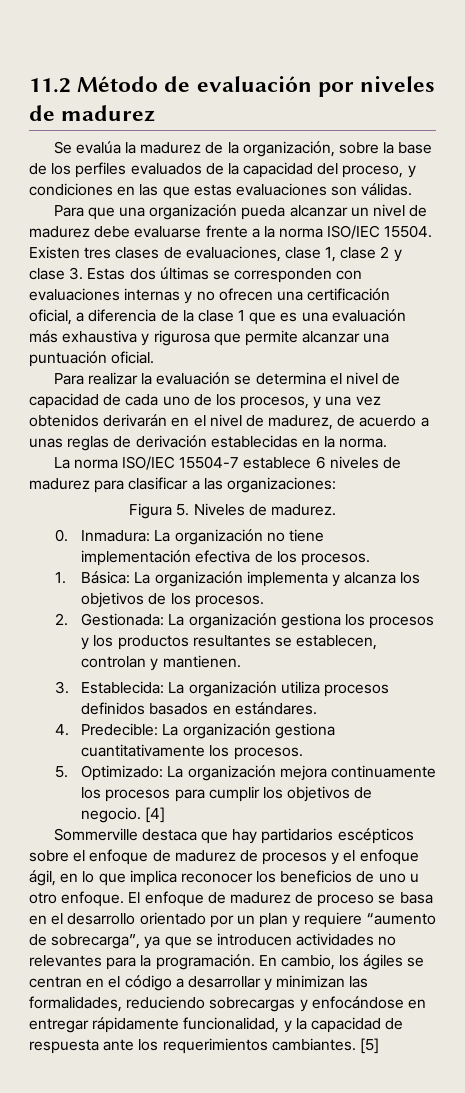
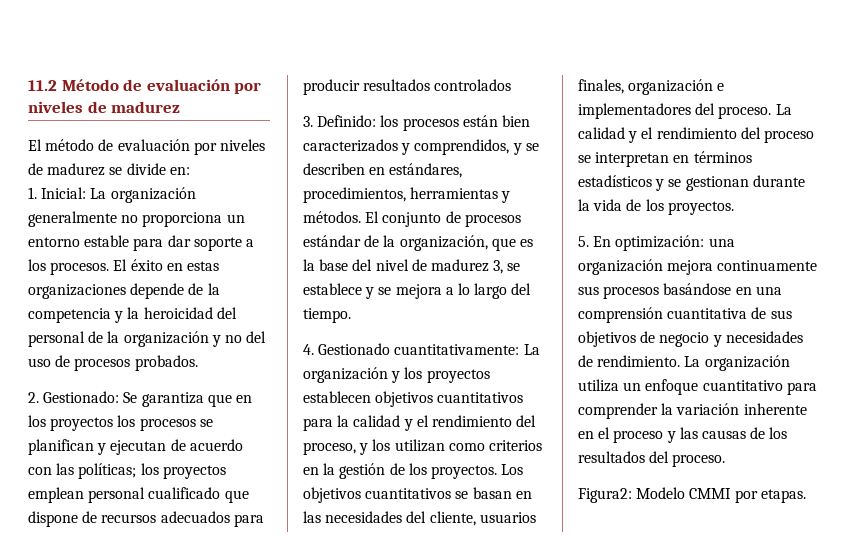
- Se evalúa la madurez de la organización, sobre la base de los perfiles evaluados de la capacidad del proceso, y condiciones en las que estas evaluaciones son válidas.
- Para que una organización pueda alcanzar un nivel de madurez debe evaluarse frente a la norma ISO/IEC 15504. Existen tres clases de evaluaciones, clase 1, clase 2 y clase 3. Estas dos últimas se corresponden con evaluaciones internas y no ofrecen una certificación oficial, a diferencia de la clase 1 que es una evaluación más exhaustiva y rigurosa que permite alcanzar una puntuación oficial.
- Para realizar la evaluación se determina el nivel de capacidad de cada uno de los procesos, y una vez obtenidos derivarán en el nivel de madurez, de acuerdo a unas reglas de derivación establecidas en la norma.
- La norma ISO/IEC 15504-7 establece 6 niveles de madurez para clasificar a las organizaciones:
- Figura 5. Niveles de madurez.
- 0. Inmadura: La organización no tiene implementación efectiva de los procesos.
- 1. Básica: La organización implementa y alcanza los objetivos de los procesos.
- 2. Gestionada: La organización gestiona los procesos y los productos resultantes se establecen, controlan y mantienen.
- 3. Establecida: La organización utiliza procesos definidos basados en estándares.
- 4. Predecible: La organización gestiona cuantitativamente los procesos.
- 5. Optimizado: La organización mejora continuamente los procesos para cumplir los objetivos de negocio. [4]
- Sommerville destaca que hay partidarios escépticos sobre el enfoque de madurez de procesos y el enfoque ágil, en lo que implica reconocer los beneficios de uno u otro enfoque. El enfoque de madurez de proceso se basa en el desarrollo orientado por un plan y requiere “aumento de sobrecarga”, ya que se introducen actividades no relevantes para la programación. En cambio, los ágiles se centran en el código a desarrollar y minimizan las formalidades, reduciendo sobrecargas y enfocándose en entregar rápidamente funcionalidad, y la capacidad de respuesta ante los requerimientos cambiantes. [5]
+ El método de evaluación por niveles de madurez se divide en:
+ 1. Inicial: La organización generalmente no proporciona un entorno estable para dar soporte a los procesos. El éxito en estas organizaciones depende de la competencia y la heroicidad del personal de la organización y no del uso de procesos probados.
+ 2. Gestionado: Se garantiza que en los proyectos los procesos se planifican y ejecutan de acuerdo con las políticas; los proyectos emplean personal cualificado que dispone de recursos adecuados para producir resultados controlados
+ 3. Definido: los procesos están bien caracterizados y comprendidos, y se describen en estándares, procedimientos, herramientas y métodos. El conjunto de procesos estándar de la organización, que es la base del nivel de madurez 3, se establece y se mejora a lo largo del tiempo.
+ 4. Gestionado cuantitativamente: La organización y los proyectos establecen objetivos cuantitativos para la calidad y el rendimiento del proceso, y los utilizan como criterios en la gestión de los proyectos. Los objetivos cuantitativos se basan en las necesidades del cliente, usuarios finales, organización e implementadores del proceso. La calidad y el rendimiento del proceso se interpretan en términos estadísticos y se gestionan durante la vida de los proyectos.
+ 5. En optimización: una organización mejora continuamente sus procesos basándose en una comprensión cuantitativa de sus objetivos de negocio y necesidades de rendimiento. La organización utiliza un enfoque cuantitativo para comprender la variación inherente en el proceso y las causas de los resultados del proceso.
+ Figura2: Modelo CMMI por etapas.

